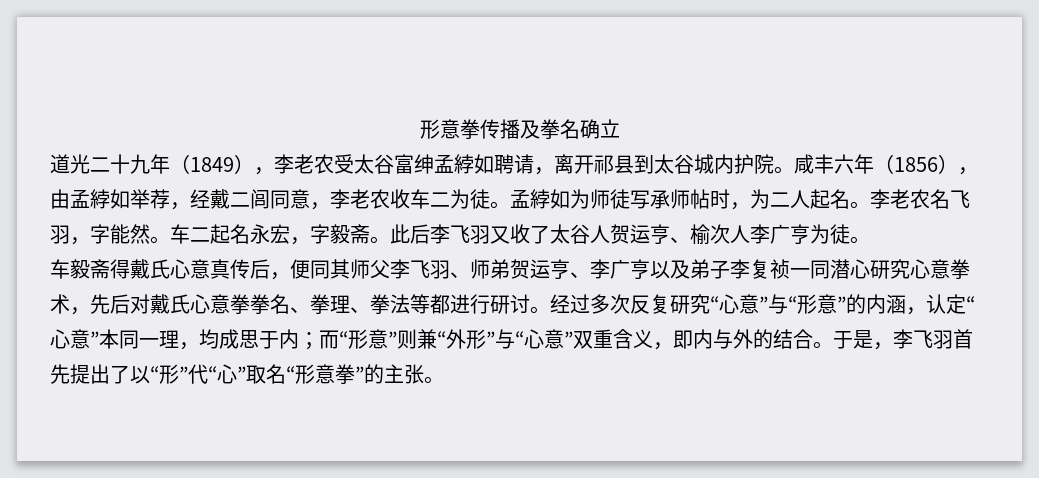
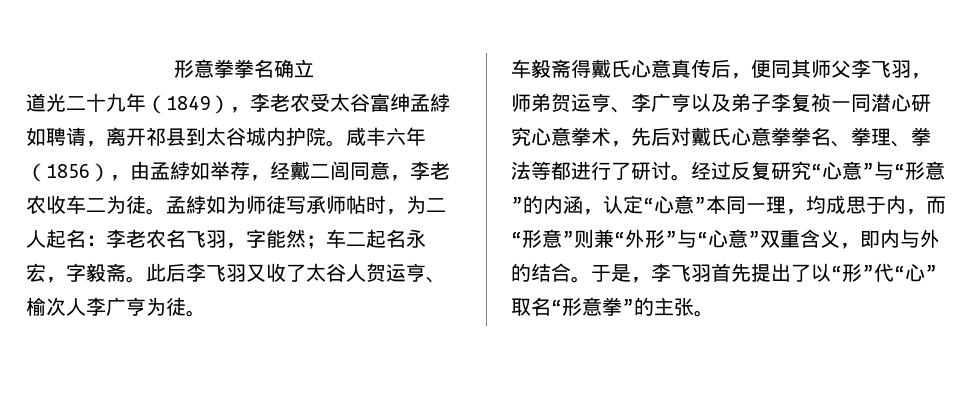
- 形意拳传播及拳名确立
+ 形意拳拳名确立
- 孟綍如为师徒写承师帖时，为二人起名。李老农名飞羽，字能然。车二起名永宏，字毅斋。
+ 孟綍如为师徒写承师帖时，为二人起名：李老农名飞羽，字能然；车二起名永宏，字毅斋。
- 车毅斋得戴氏心意真传后，便同其师父李飞羽、师弟贺运亨、李广亨以及弟子李复祯一同潜心研究心意拳术，先后对戴氏心意拳拳名、拳理、拳法等都进行研讨。
+ 车毅斋得戴氏心意真传后，便同其师父李飞羽，师弟贺运亨、李广亨以及弟子李复祯一同潜心研究心意拳术，先后对戴氏心意拳拳名、拳理、拳法等都进行了研讨。
- 经过多次反复研究“心意”与“形意”的内涵，认定“心意”本同一理，均成思于内；而“形意”则兼“外形”与“心意”双重含义，即内与外的结合。
+ 经过反复研究“心意”与“形意”的内涵，认定“心意”本同一理，均成思于内，而“形意”则兼“外形”与“心意”双重含义，即内与外的结合。

